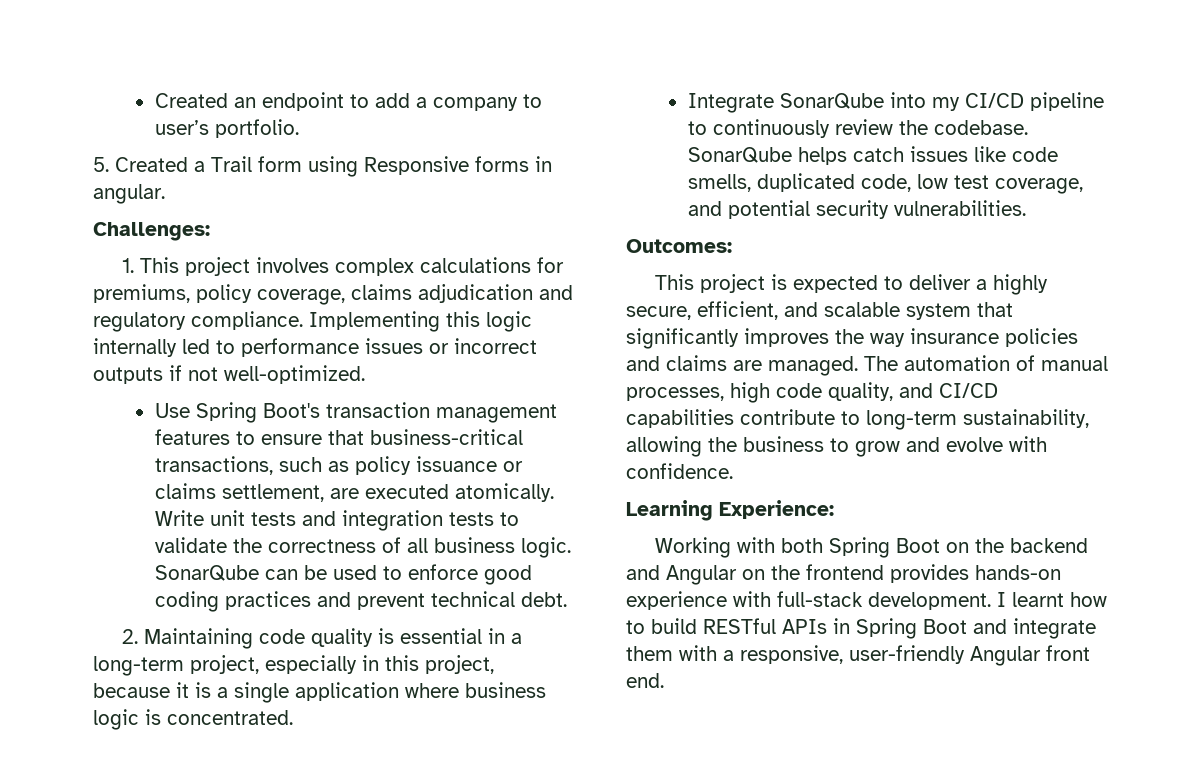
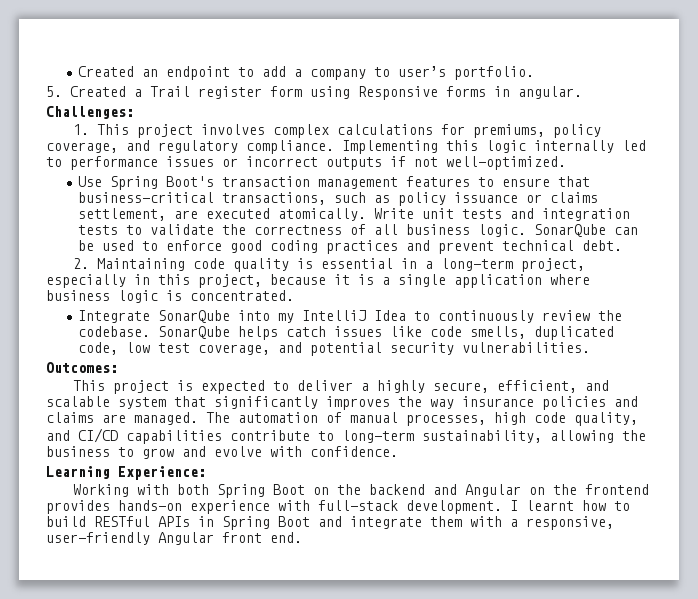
- 5. Created a Trail form using Responsive forms in angular.
+ 5. Created a Trail register form using Responsive forms in angular.
- 1. This project involves complex calculations for premiums, policy coverage, claims adjudication and regulatory compliance.
+ 1. This project involves complex calculations for premiums, policy coverage, and regulatory compliance.
- Integrate SonarQube into my CI/CD pipeline to continuously review the codebase.
+ Integrate SonarQube into my IntelliJ Idea to continuously review the codebase.

